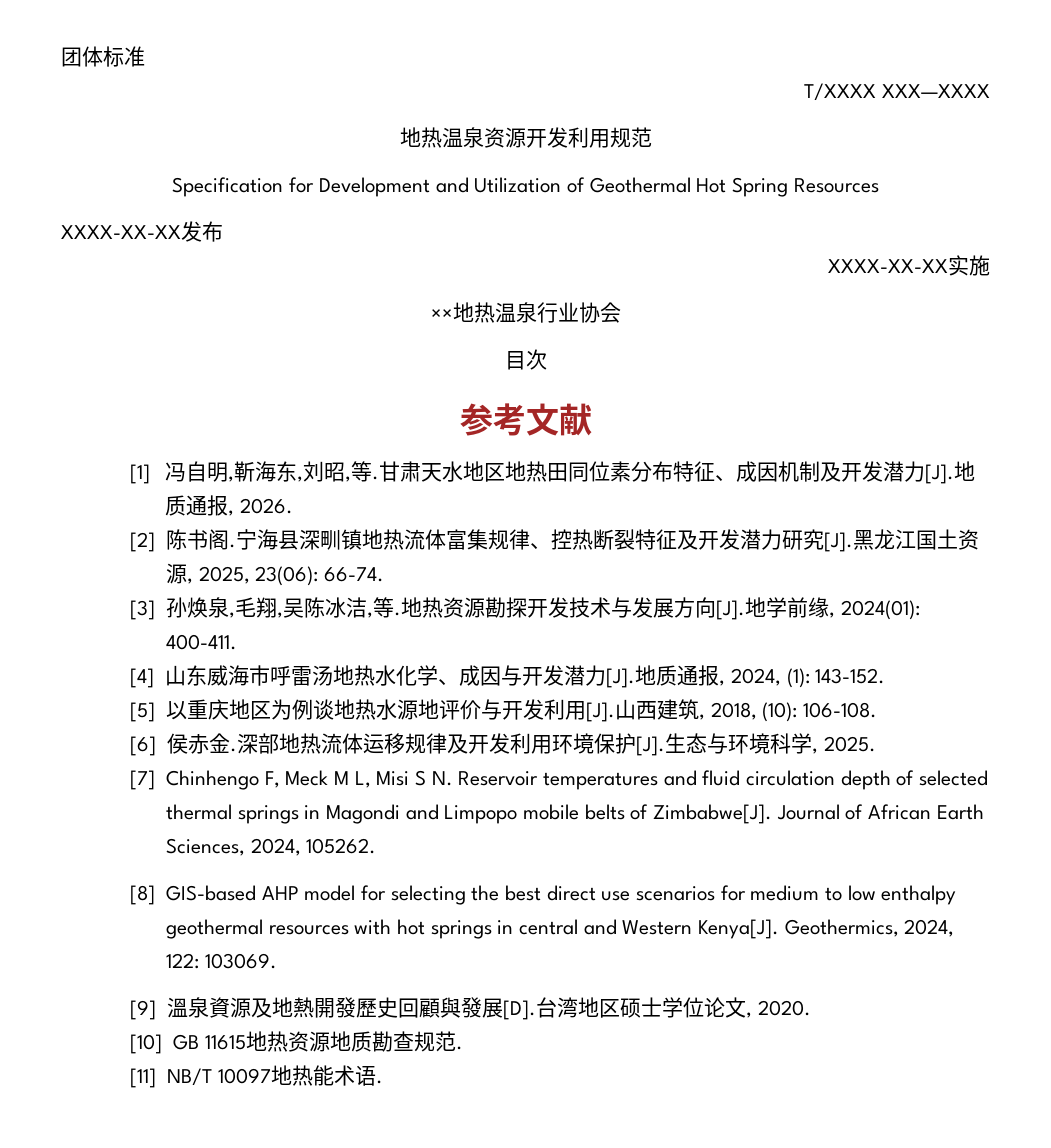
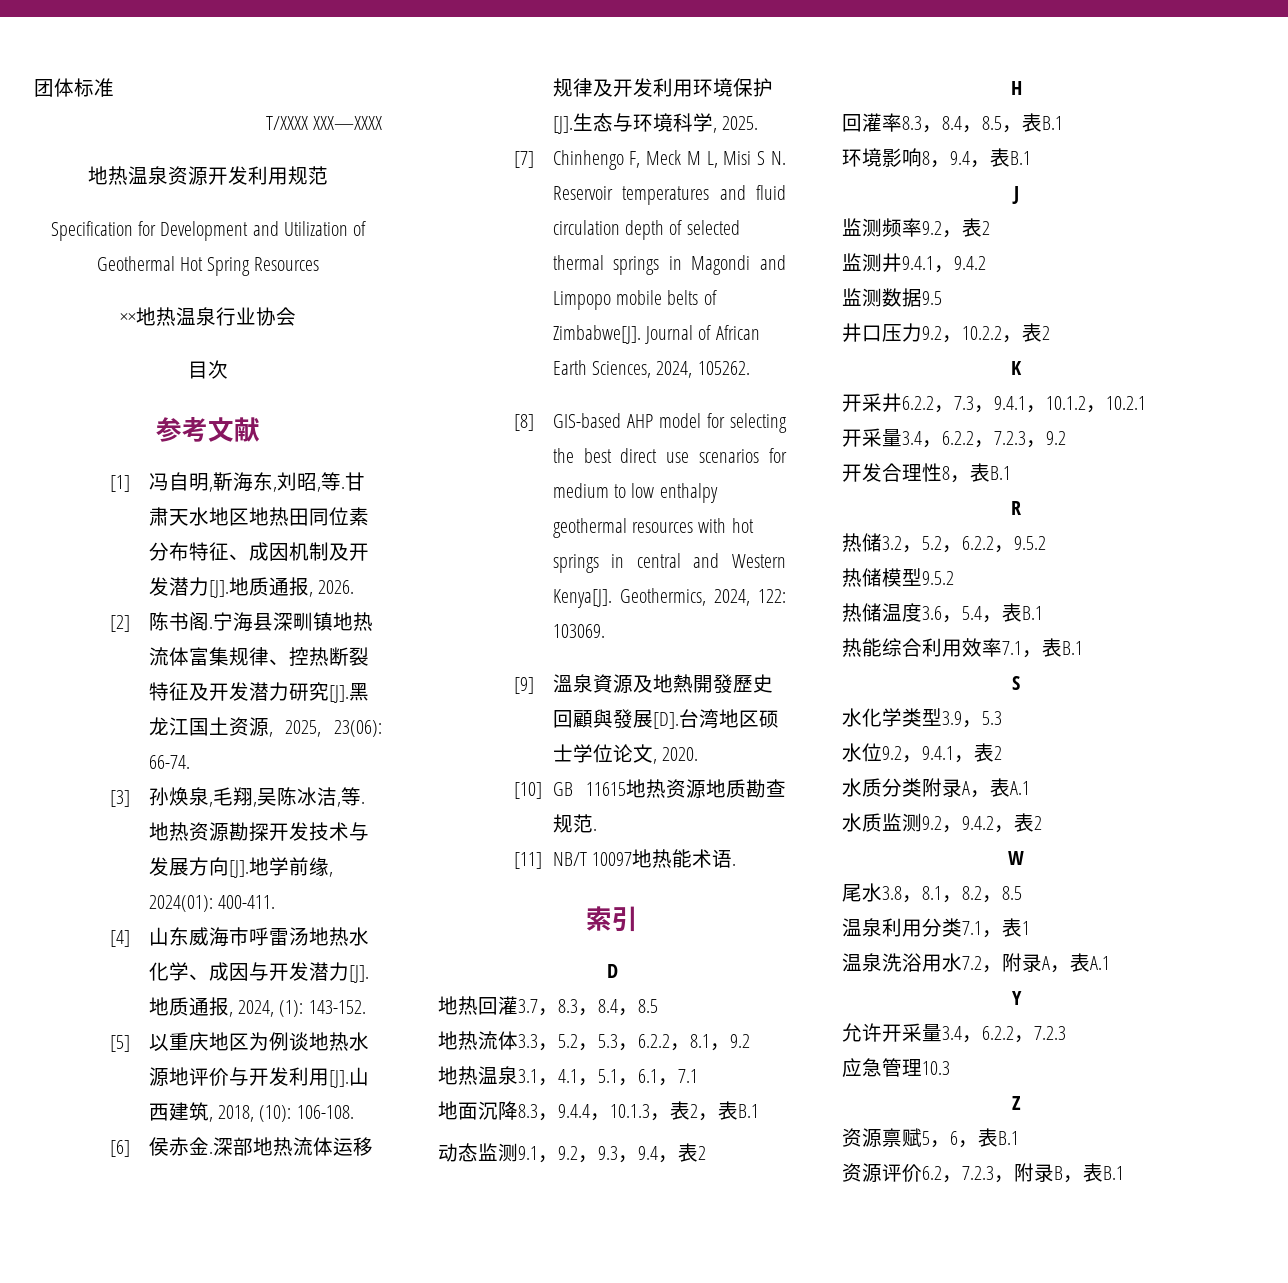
- XXXX-XX-XX发布
- XXXX-XX-XX实施
+ 索引
+ D
+ 地热回灌3.7，8.3，8.4，8.5
+ 地热流体3.3，5.2，5.3，6.2.2，8.1，9.2
+ 地热温泉3.1，4.1，5.1，6.1，7.1
+ 地面沉降8.3，9.4.4，10.1.3，表2，表B.1
+ 动态监测9.1，9.2，9.3，9.4，表2
+ H
+ 回灌率8.3，8.4，8.5，表B.1
+ 环境影响8，9.4，表B.1
+ J
+ 监测频率9.2，表2
+ 监测井9.4.1，9.4.2
+ 监测数据9.5
+ 井口压力9.2，10.2.2，表2
+ K
+ 开采井6.2.2，7.3，9.4.1，10.1.2，10.2.1
+ 开采量3.4，6.2.2，7.2.3，9.2
+ 开发合理性8，表B.1
+ R
+ 热储3.2，5.2，6.2.2，9.5.2
+ 热储模型9.5.2
+ 热储温度3.6，5.4，表B.1
+ 热能综合利用效率7.1，表B.1
+ S
+ 水化学类型3.9，5.3
+ 水位9.2，9.4.1，表2
+ 水质分类附录A，表A.1
+ 水质监测9.2，9.4.2，表2
+ W
+ 尾水3.8，8.1，8.2，8.5
+ 温泉利用分类7.1，表1
+ 温泉洗浴用水7.2，附录A，表A.1
+ Y
+ 允许开采量3.4，6.2.2，7.2.3
+ 应急管理10.3
+ Z
+ 资源禀赋5，6，表B.1
+ 资源评价6.2，7.2.3，附录B，表B.1

